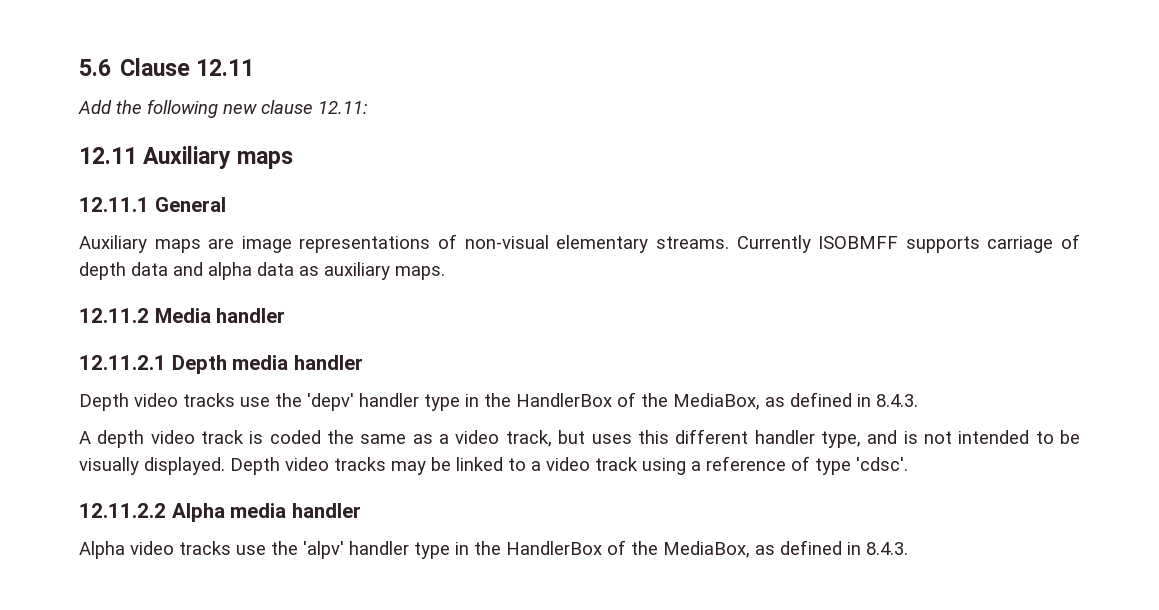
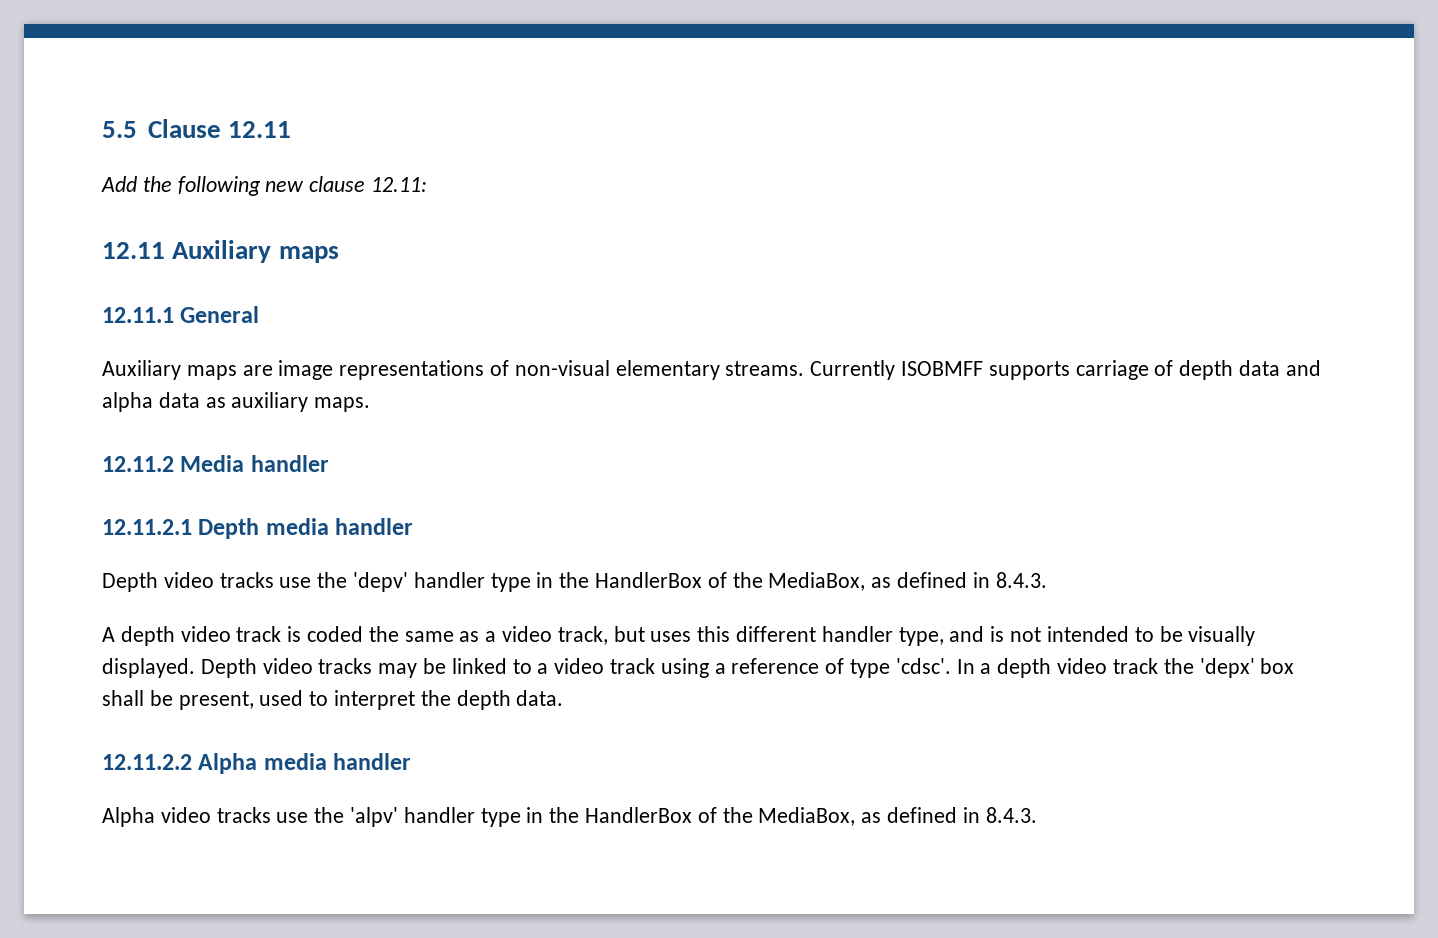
- 5.6 Clause 12.11
+ 5.5 Clause 12.11
+ In a depth video track the 'depx' box shall be present, used to interpret the depth data.

